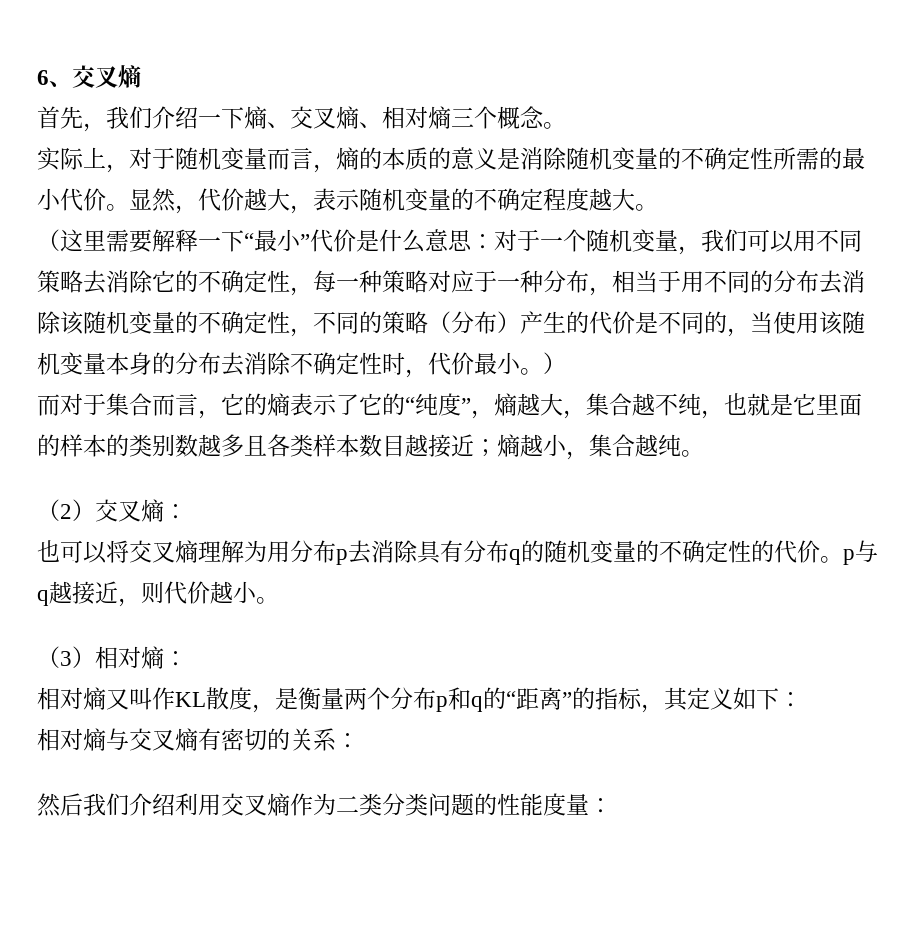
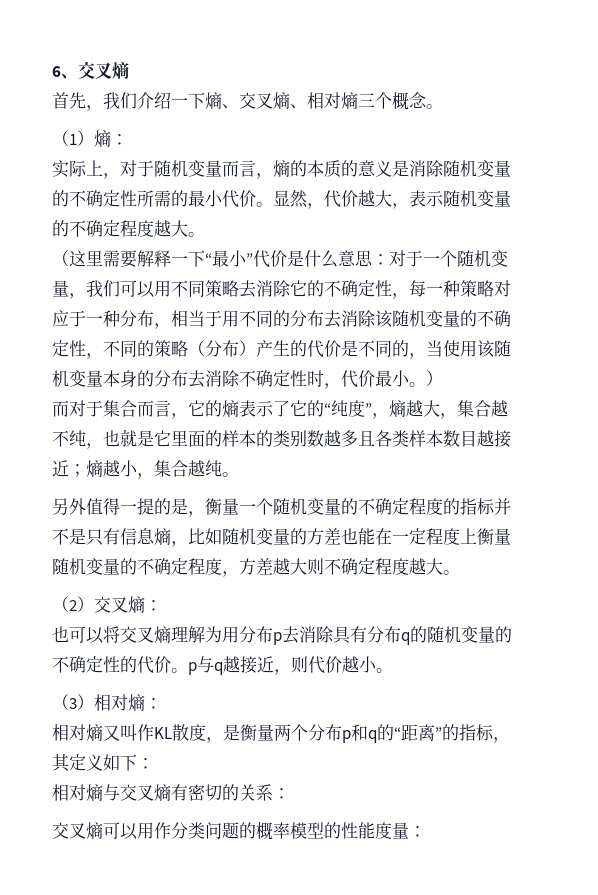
+ （1）熵：
+ 另外值得一提的是，衡量一个随机变量的不确定程度的指标并不是只有信息熵，比如随机变量的方差也能在一定程度上衡量随机变量的不确定程度，方差越大则不确定程度越大。
- 然后我们介绍利用交叉熵作为二类分类问题的性能度量：
+ 交叉熵可以用作分类问题的概率模型的性能度量：

